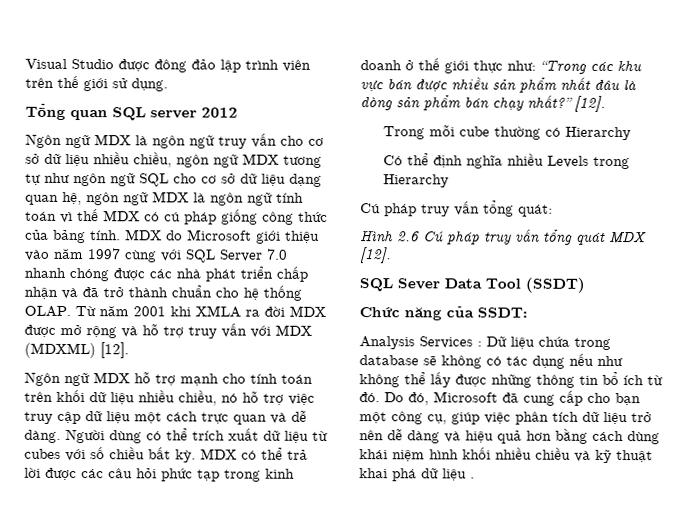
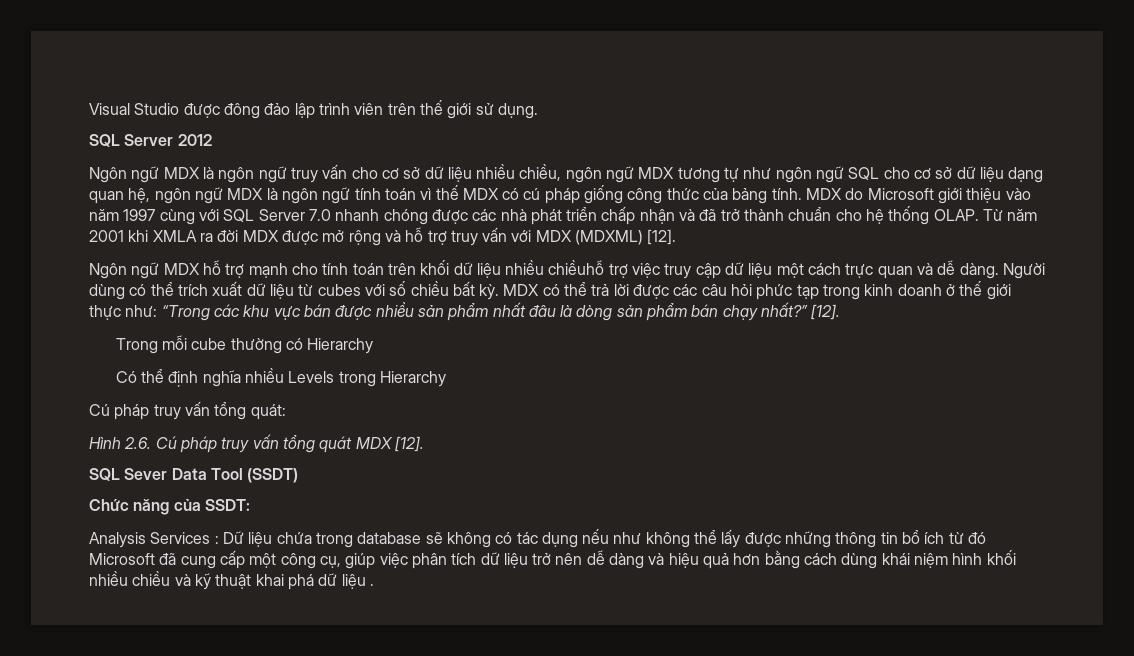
- Tổng quan SQL server 2012
+ SQL Server 2012
- Ngôn ngữ MDX hỗ trợ mạnh cho tính toán trên khối dữ liệu nhiều chiều, nó hỗ trợ việc truy cập dữ liệu một cách trực quan và dễ dàng.
+ Ngôn ngữ MDX hỗ trợ mạnh cho tính toán trên khối dữ liệu nhiều chiềuhỗ trợ việc truy cập dữ liệu một cách trực quan và dễ dàng.
- Hình 2.6 Cú pháp truy vấn tổng quát MDX [12].
+ Hình 2.6. Cú pháp truy vấn tổng quát MDX [12].
- Dữ liệu chứa trong database sẽ không có tác dụng nếu như không thể lấy được những thông tin bổ ích từ đó. Do đó, Microsoft đã cung cấp cho bạn một công cụ, giúp việc phân tích dữ liệu trở nên dễ dàng và hiệu quả hơn bằng cách dùng khái niệm hình khối nhiều chiều và kỹ thuật khai phá dữ liệu .
+ Dữ liệu chứa trong database sẽ không có tác dụng nếu như không thể lấy được những thông tin bổ ích từ đó Microsoft đã cung cấp một công cụ, giúp việc phân tích dữ liệu trở nên dễ dàng và hiệu quả hơn bằng cách dùng khái niệm hình khối nhiều chiều và kỹ thuật khai phá dữ liệu .

